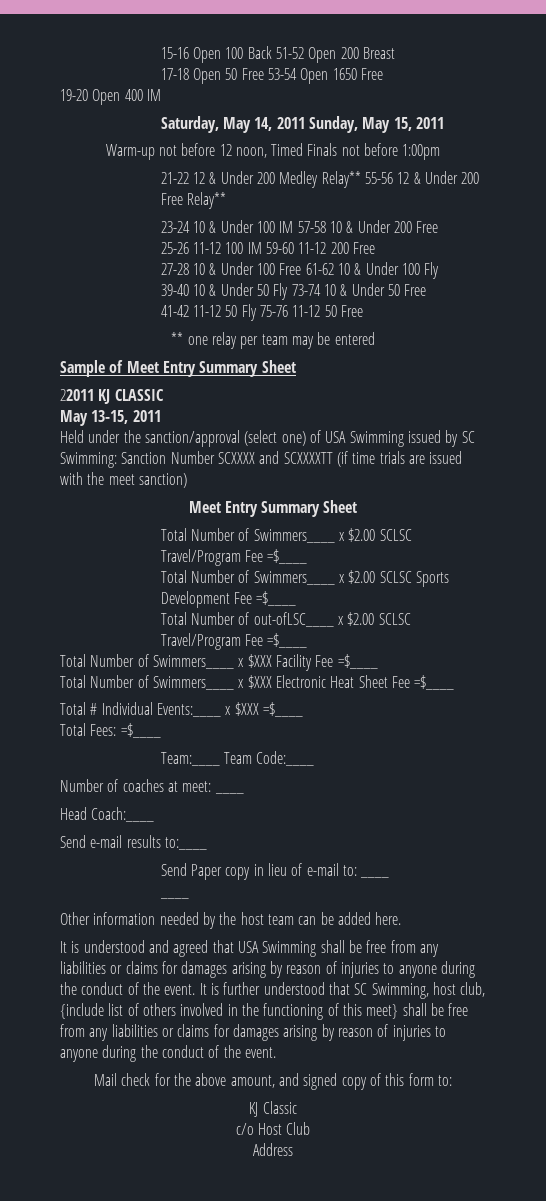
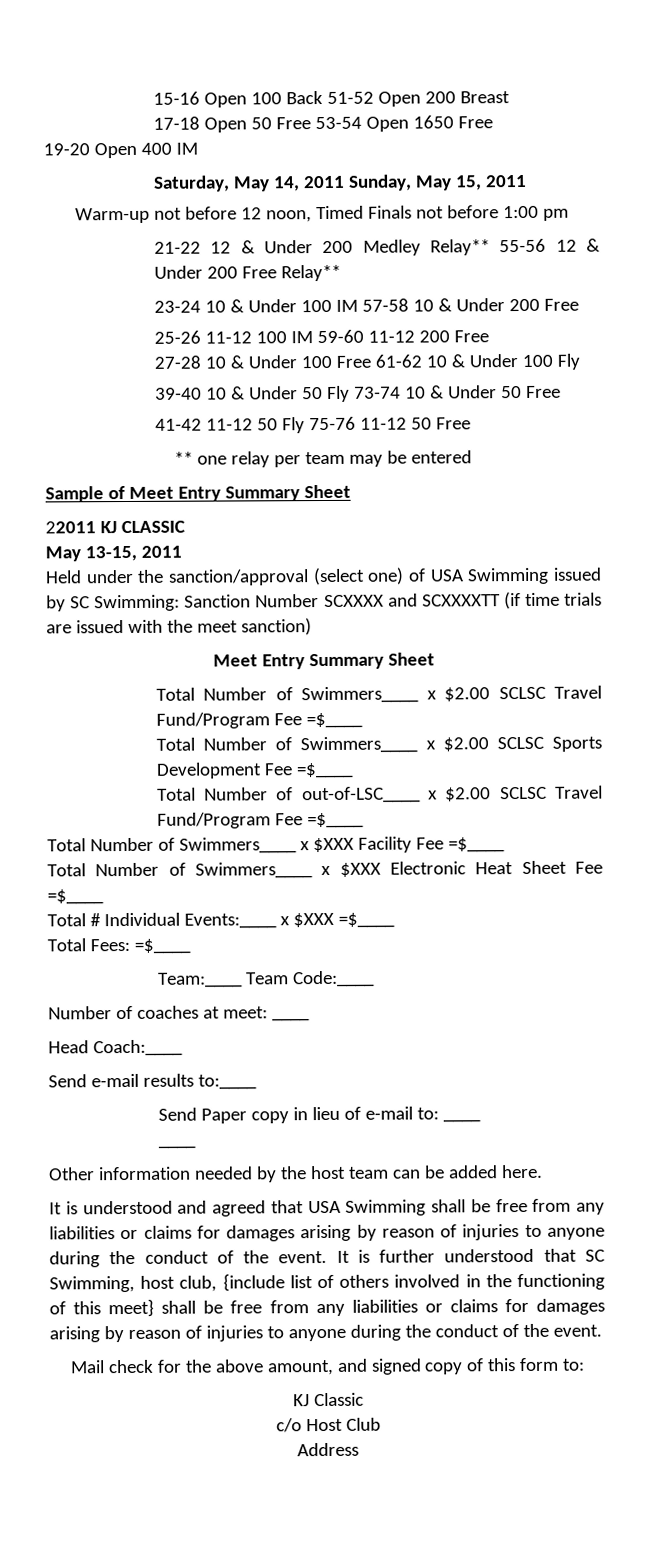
- Warm-up not before 12 noon, Timed Finals not before 1:00pm
+ Warm-up not before 12 noon, Timed Finals not before 1:00 pm
- Total Number of Swimmers____ x $2.00 SCLSC Travel/Program Fee =$____
+ Total Number of Swimmers____ x $2.00 SCLSC Travel Fund/Program Fee =$____
- Total Number of out-ofLSC____ x $2.00 SCLSC Travel/Program Fee =$____
+ Total Number of out-of-LSC____ x $2.00 SCLSC Travel Fund/Program Fee =$____

